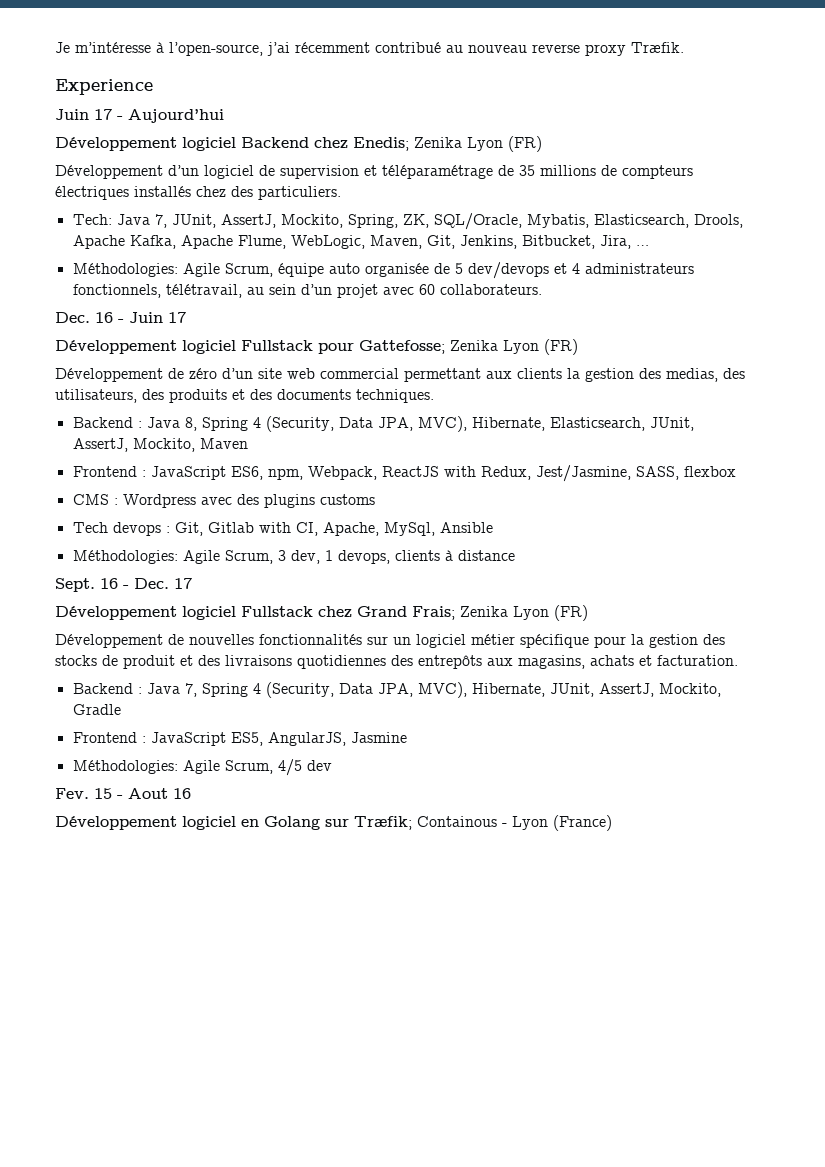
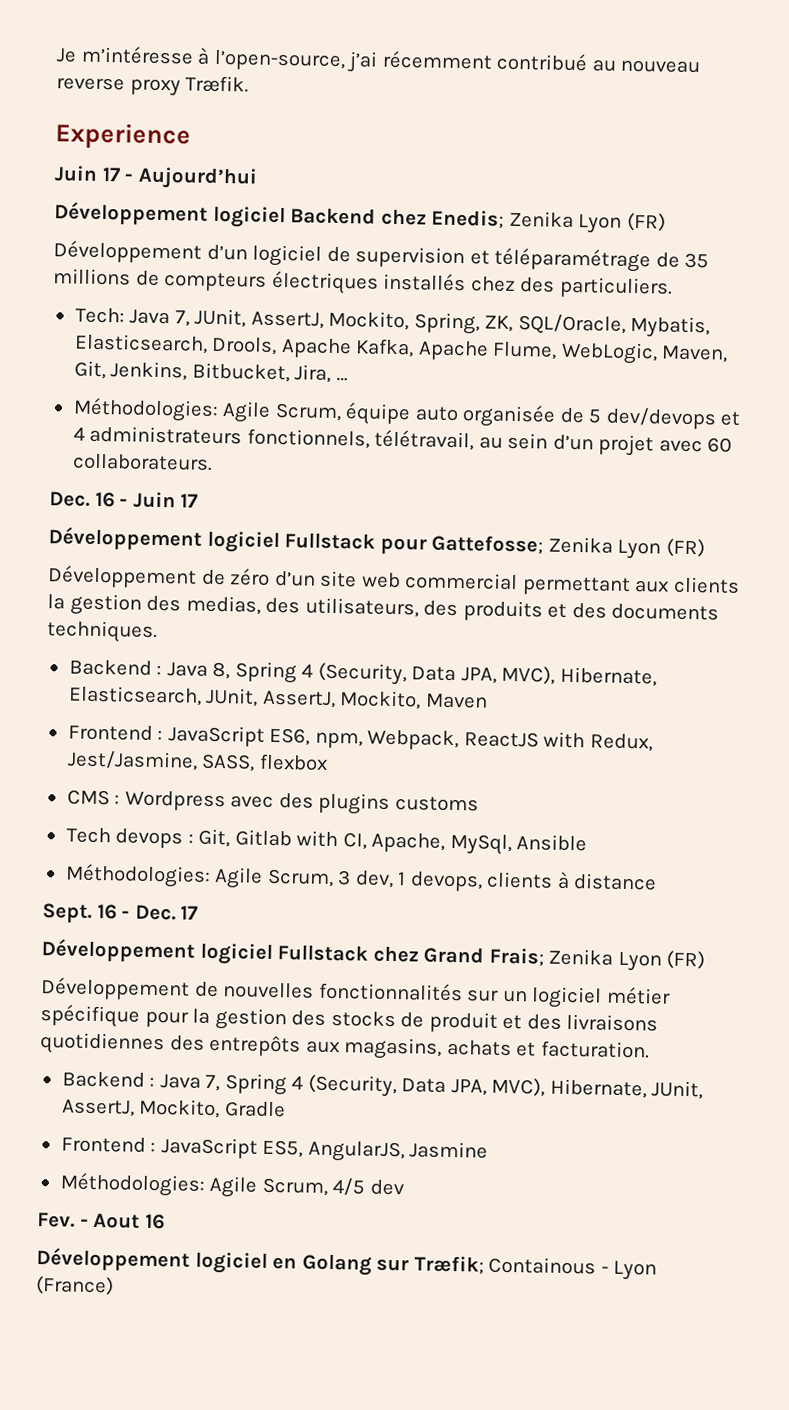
- Fev. 15 - Aout 16
+ Fev. - Aout 16

